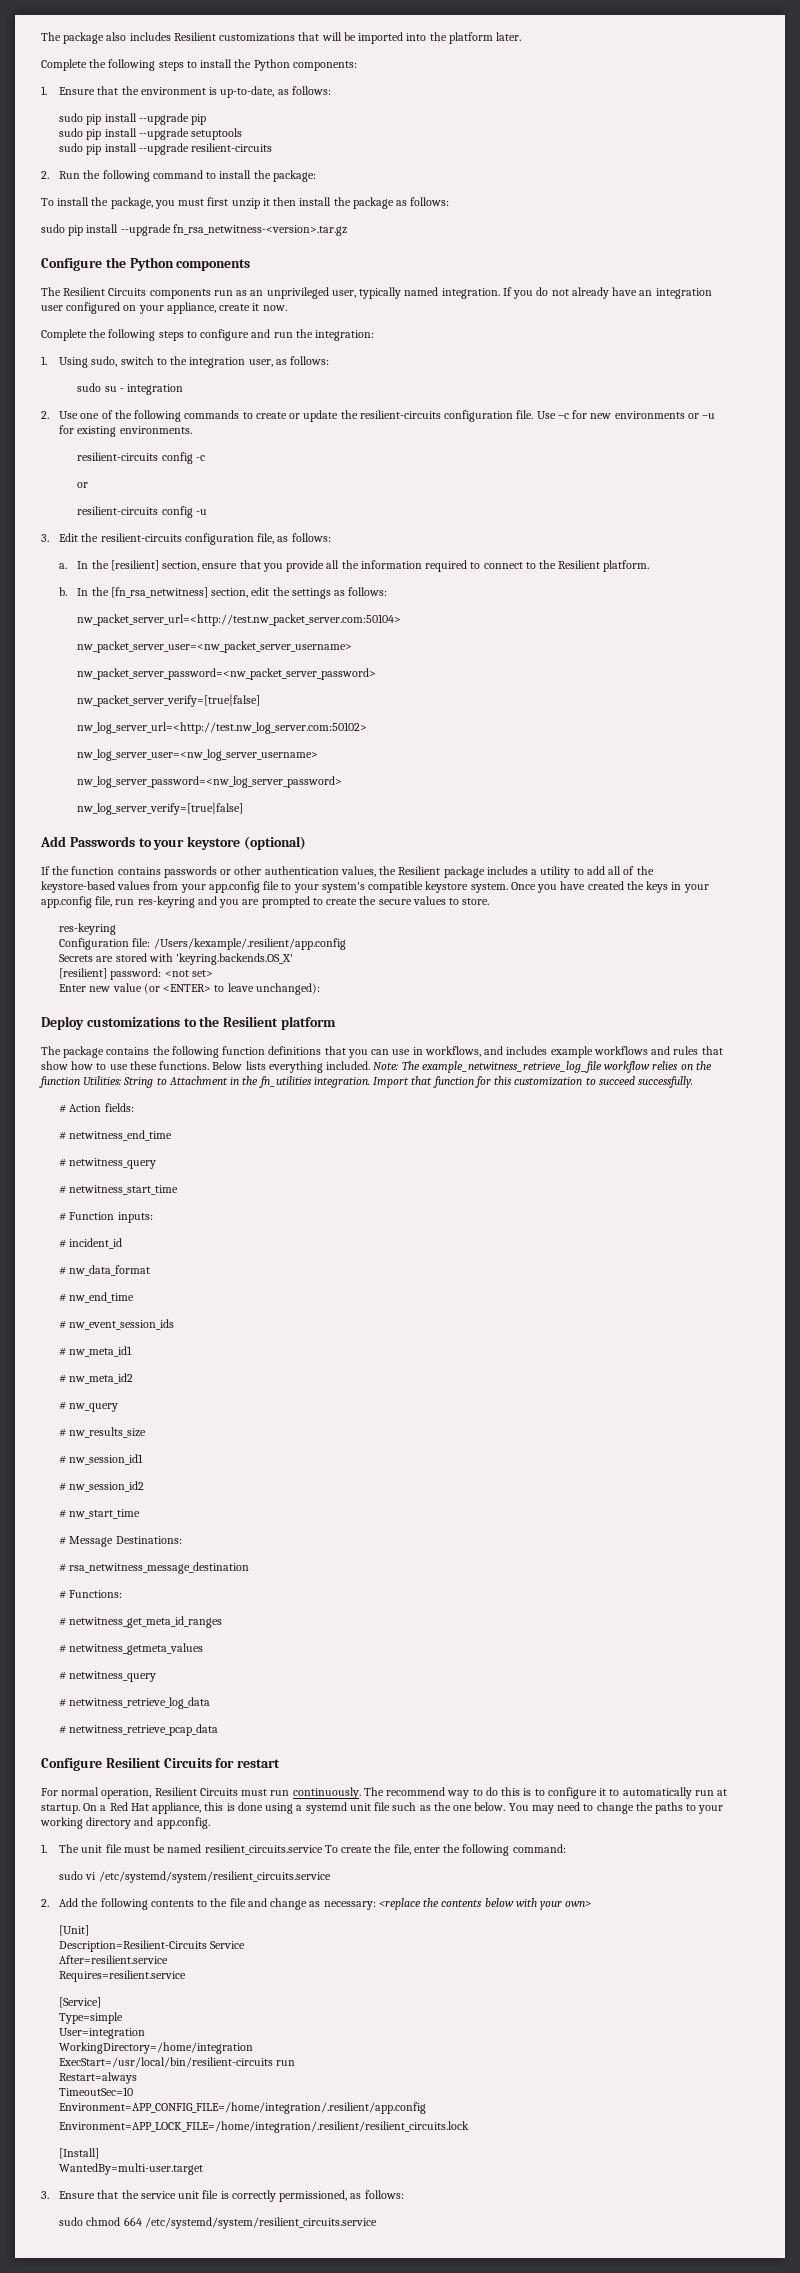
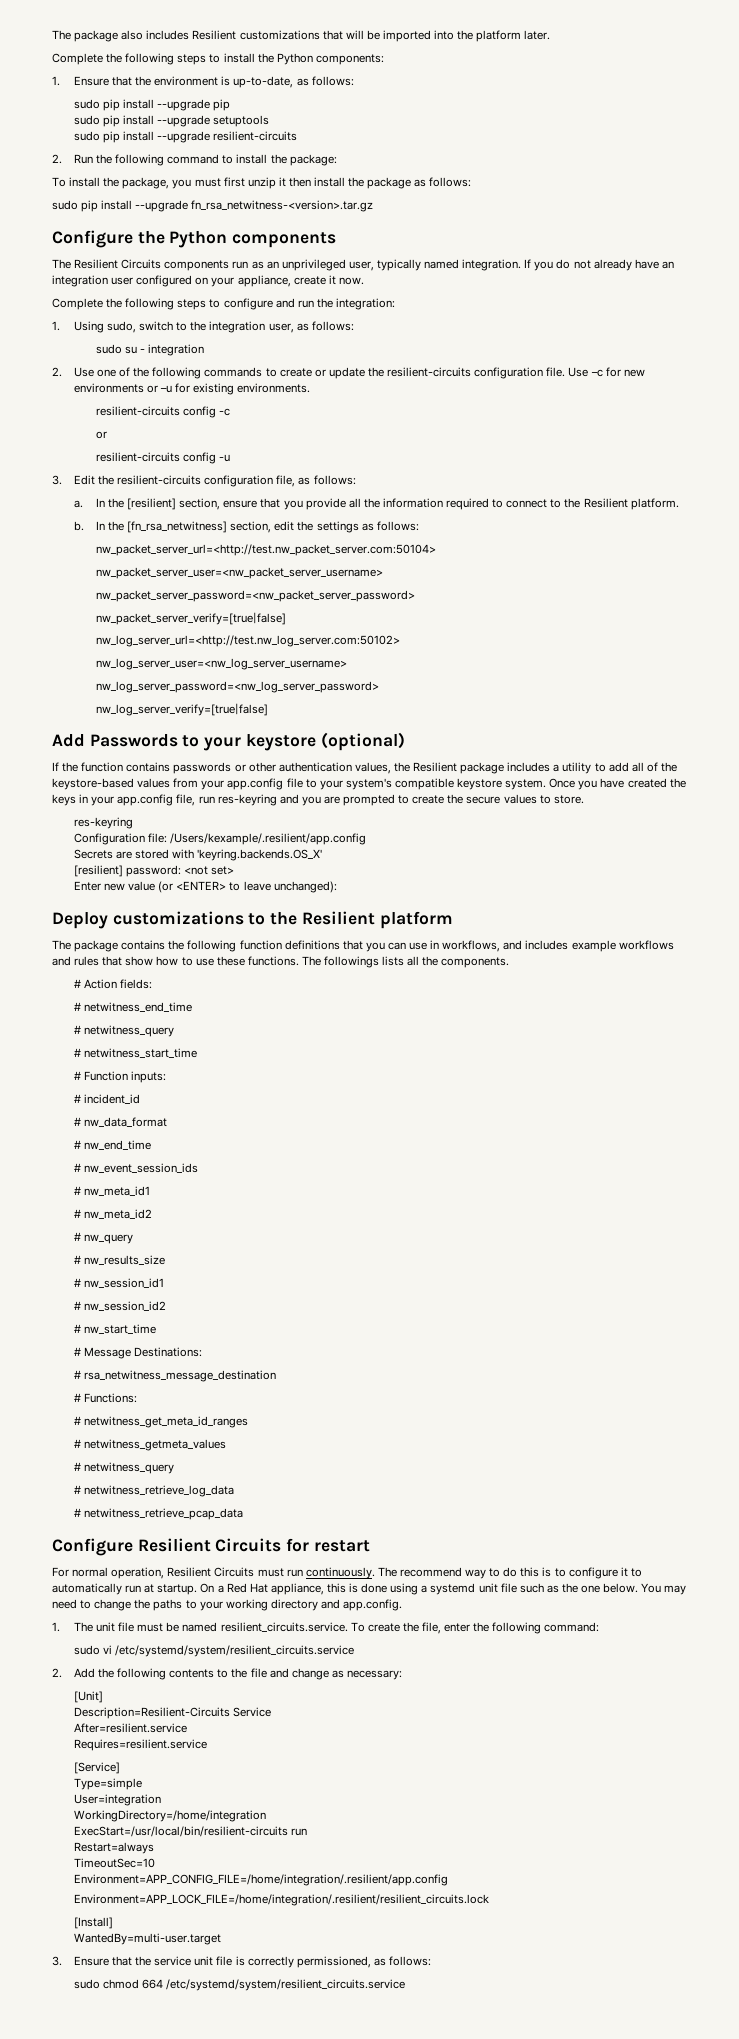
- Below lists everything included. Note: The example_netwitness_retrieve_log_file workflow relies on the function Utilities: String to Attachment in the fn_utilities integration. Import that function for this customization to succeed successfully.
+ The followings lists all the components.
- 1. The unit file must be named resilient_circuits.service To create the file, enter the following command:
+ 1. The unit file must be named resilient_circuits.service. To create the file, enter the following command:
- 2. Add the following contents to the file and change as necessary: <replace the contents below with your own>
+ 2. Add the following contents to the file and change as necessary:

